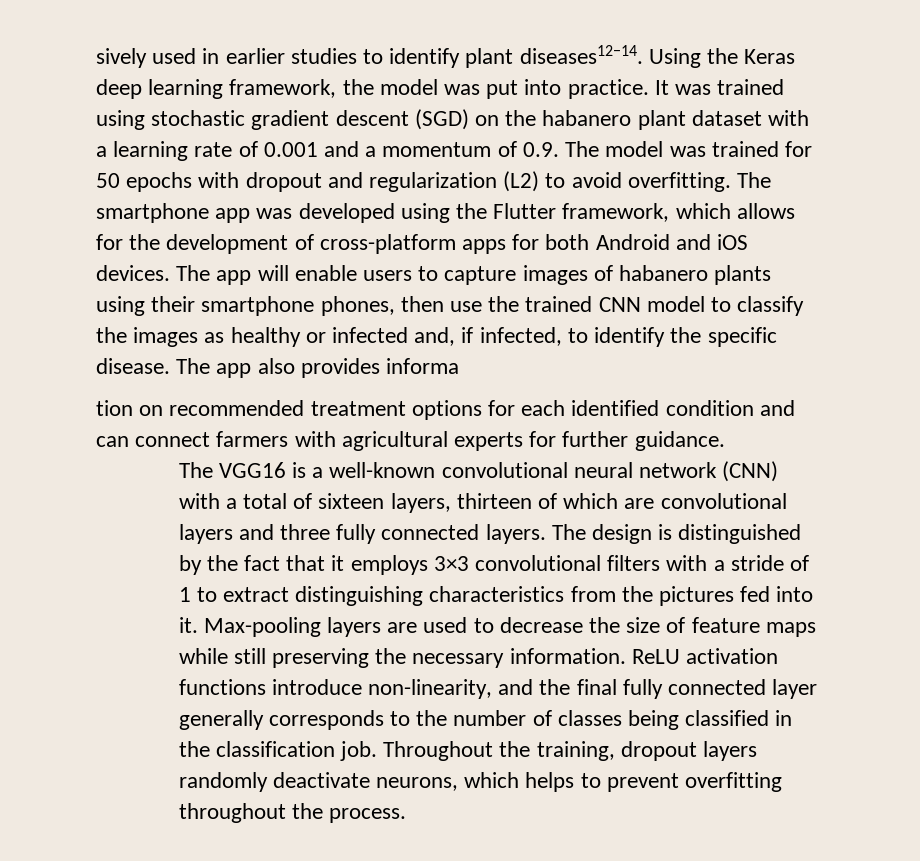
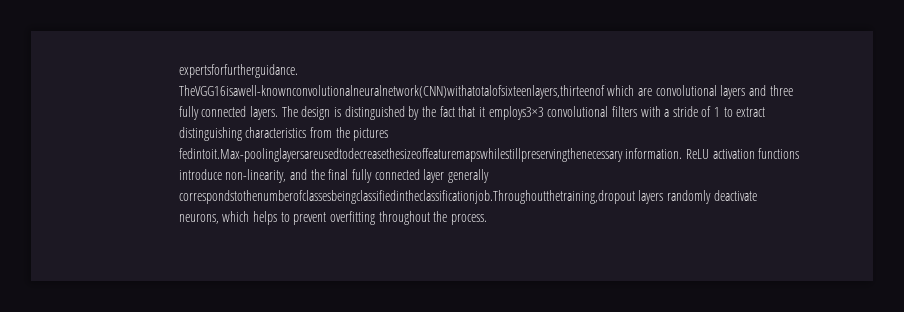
- sively used in earlier studies to identify plant diseases12−14. Using the Keras deep learning framework, the model was put into practice. It was trained using stochastic gradient descent (SGD) on the habanero plant dataset with a learning rate of 0.001 and a momentum of 0.9. The model was trained for 50 epochs with dropout and regularization (L2) to avoid overfitting. The smartphone app was developed using the Flutter framework, which allows for the development of cross-platform apps for both Android and iOS devices. The app will enable users to capture images of habanero plants using their smartphone phones, then use the trained CNN model to classify the images as healthy or infected and, if infected, to identify the specific disease. The app also provides informa
- tion on recommended treatment options for each identified condition and can connect farmers with agricultural experts for further guidance.
- The VGG16 is a well-known convolutional neural network (CNN) with a total of sixteen layers, thirteen of which are convolutional layers and three fully connected layers.
+ expertsforfurtherguidance.
+ TheVGG16isawell-knownconvolutionalneuralnetwork(CNN)withatotalofsixteenlayers,thirteenof which are convolutional layers and three fully connected layers.
- The design is distinguished by the fact that it employs 3×3 convolutional filters with a stride of 1 to extract distinguishing characteristics from the pictures fed into it. Max-pooling layers are used to decrease the size of feature maps while still preserving the necessary information.
+ The design is distinguished by the fact that it employs3×3 convolutional filters with a stride of 1 to extract distinguishing characteristics from the pictures fedintoit.Max-poolinglayersareusedtodecreasethesizeoffeaturemapswhilestillpreservingthenecessary information.
- ReLU activation functions introduce non-linearity, and the final fully connected layer generally corresponds to the number of classes being classified in the classification job. Throughout the training, dropout layers randomly deactivate neurons, which helps to prevent overfitting throughout the process.
+ ReLU activation functions introduce non-linearity, and the final fully connected layer generally correspondstothenumberofclassesbeingclassifiedintheclassificationjob.Throughoutthetraining,dropout layers randomly deactivate neurons, which helps to prevent overfitting throughout the process.

